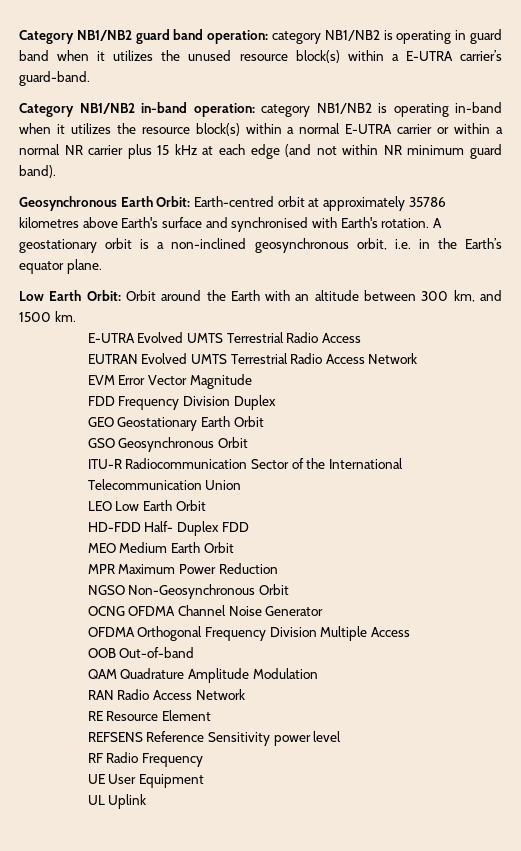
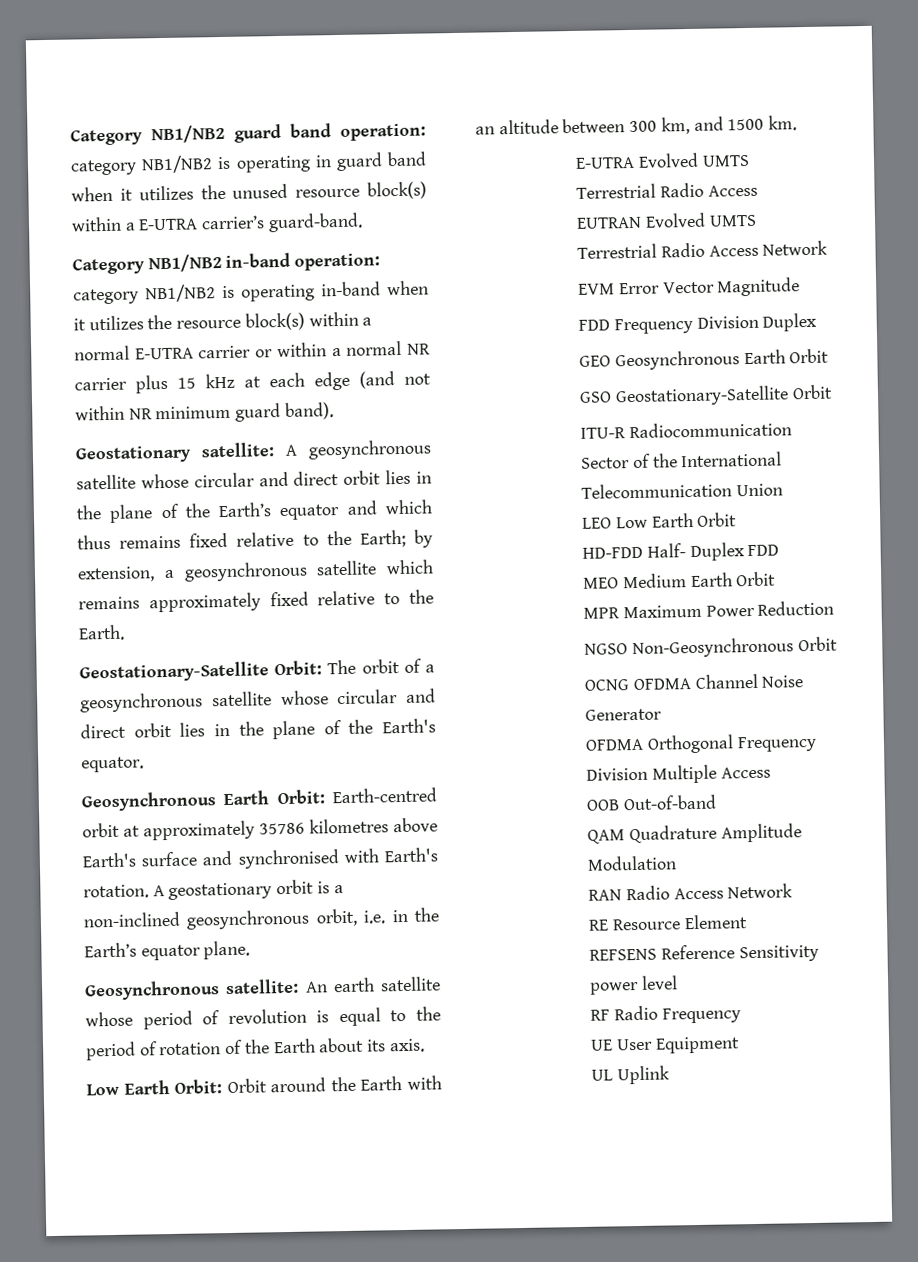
+ Geostationary satellite: A geosynchronous satellite whose circular and direct orbit lies in the plane of the Earth’s equator and which thus remains fixed relative to the Earth; by extension, a geosynchronous satellite which remains approximately fixed relative to the Earth.
+ Geostationary-Satellite Orbit: The orbit of a geosynchronous satellite whose circular and direct orbit lies in the plane of the Earth's equator.
+ Geosynchronous satellite: An earth satellite whose period of revolution is equal to the period of rotation of the Earth about its axis.
- GEO Geostationary Earth Orbit
+ GEO Geosynchronous Earth Orbit
- GSO Geosynchronous Orbit
+ GSO Geostationary-Satellite Orbit

